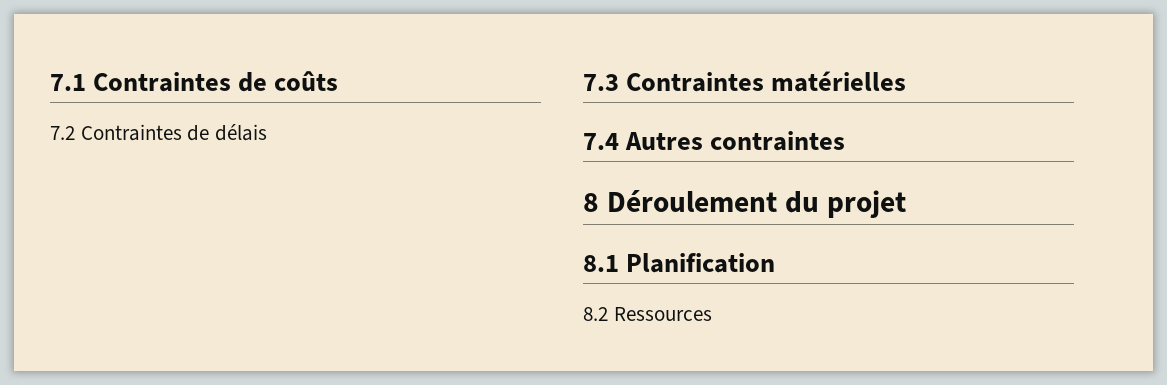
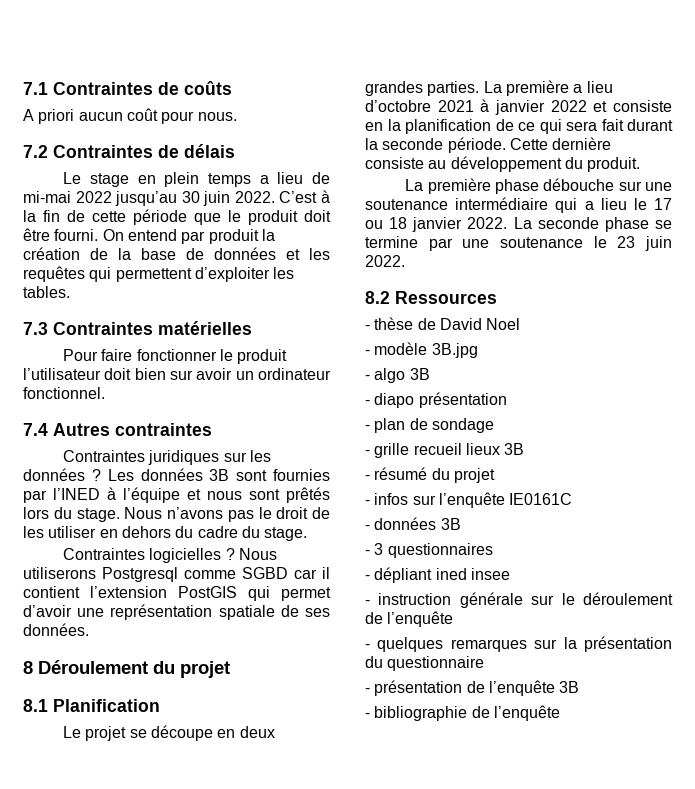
+ A priori aucun coût pour nous.
  7.2 Contraintes de délais
+ Le stage en plein temps a lieu de mi-mai 2022 jusqu’au 30 juin 2022. C’est à la fin de cette période que le produit doit être fourni. On entend par produit la création de la base de données et les requêtes qui permettent d’exploiter les tables.
  7.3 Contraintes matérielles
+ Pour faire fonctionner le produit l’utilisateur doit bien sur avoir un ordinateur fonctionnel.
  7.4 Autres contraintes
+ Contraintes juridiques sur les données ? Les données 3B sont fournies par l’INED à l’équipe et nous sont prêtés lors du stage. Nous n’avons pas le droit de les utiliser en dehors du cadre du stage.
+ Contraintes logicielles ? Nous utiliserons Postgresql comme SGBD car il contient l’extension PostGIS qui permet d’avoir une représentation spatiale de ses données.
+ Le projet se découpe en deux grandes parties. La première a lieu d’octobre 2021 à janvier 2022 et consiste en la planification de ce qui sera fait durant la seconde période. Cette dernière consiste au développement du produit.
+ La première phase débouche sur une soutenance intermédiaire qui a lieu le 17 ou 18 janvier 2022. La seconde phase se termine par une soutenance le 23 juin 2022.
  8.2 Ressources
+ - thèse de David Noel
+ - modèle 3B.jpg
+ - algo 3B
+ - diapo présentation
+ - plan de sondage
+ - grille recueil lieux 3B
+ - résumé du projet
+ - infos sur l’enquête IE0161C
+ - données 3B
+ - 3 questionnaires
+ - dépliant ined insee
+ - instruction générale sur le déroulement de l’enquête
+ - quelques remarques sur la présentation du questionnaire
+ - présentation de l’enquête 3B
+ - bibliographie de l’enquête

